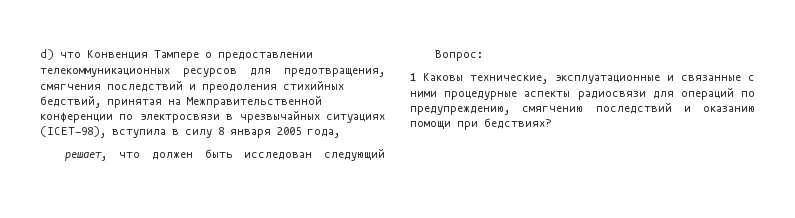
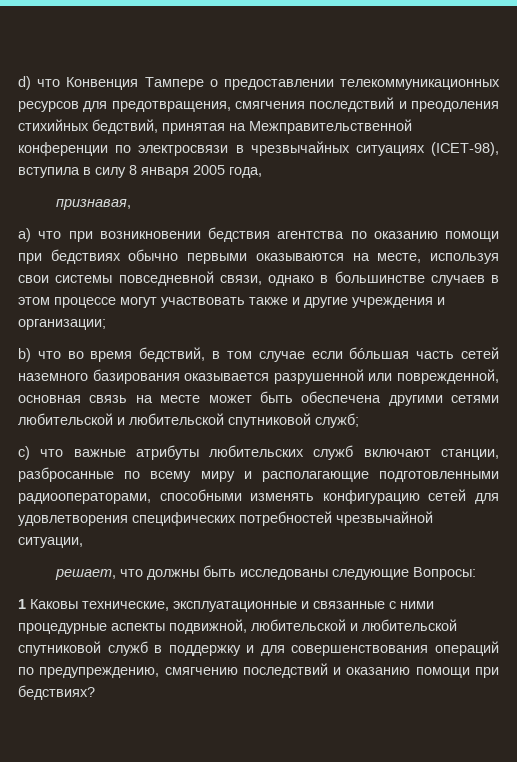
- решает, что должен быть исследован следующий Вопрос:
+ признавая,
+ a) что при возникновении бедствия агентства по оказанию помощи при бедствиях обычно первыми оказываются на месте, используя свои системы повседневной связи, однако в большинстве случаев в этом процессе могут участвовать также и другие учреждения и организации;
+ b) что во время бедствий, в том случае если бóльшая часть сетей наземного базирования оказывается разрушенной или поврежденной, основная связь на месте может быть обеспечена другими сетями любительской и любительской спутниковой служб;
+ c) что важные атрибуты любительских служб включают станции, разбросанные по всему миру и располагающие подготовленными радиооператорами, способными изменять конфигурацию сетей для удовлетворения специфических потребностей чрезвычайной ситуации,
+ решает, что должны быть исследованы следующие Вопросы:
- 1 Каковы технические, эксплуатационные и связанные с ними процедурные аспекты радиосвязи для операций по предупреждению, смягчению последствий и оказанию помощи при бедствиях?
+ 1 Каковы технические, эксплуатационные и связанные с ними процедурные аспекты подвижной, любительской и любительской спутниковой служб в поддержку и для совершенствования операций по предупреждению, смягчению последствий и оказанию помощи при бедствиях?

